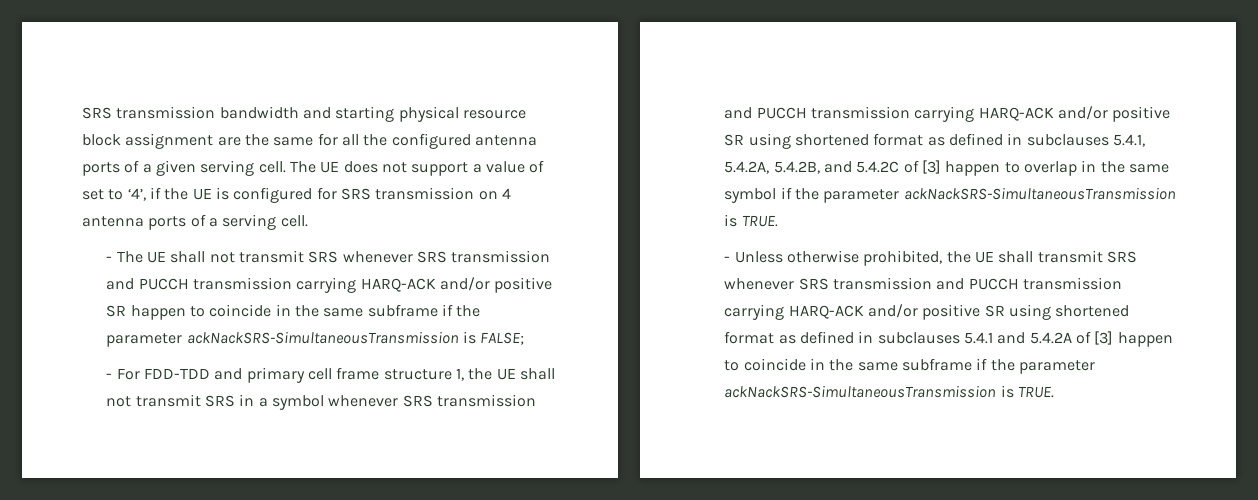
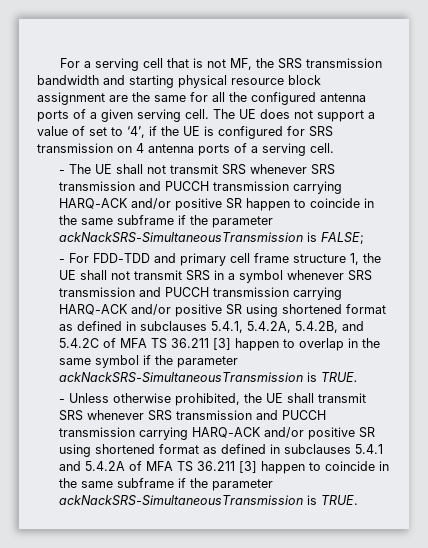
- SRS transmission bandwidth and starting physical resource block assignment are the same for all the configured antenna ports of a given serving cell.
+ For a serving cell that is not MF, the SRS transmission bandwidth and starting physical resource block assignment are the same for all the configured antenna ports of a given serving cell.
- - For FDD-TDD and primary cell frame structure 1, the UE shall not transmit SRS in a symbol whenever SRS transmission and PUCCH transmission carrying HARQ-ACK and/or positive SR using shortened format as defined in subclauses 5.4.1, 5.4.2A, 5.4.2B, and 5.4.2C of [3] happen to overlap in the same symbol if the parameter ackNackSRS-SimultaneousTransmission is TRUE.
+ - For FDD-TDD and primary cell frame structure 1, the UE shall not transmit SRS in a symbol whenever SRS transmission and PUCCH transmission carrying HARQ-ACK and/or positive SR using shortened format as defined in subclauses 5.4.1, 5.4.2A, 5.4.2B, and 5.4.2C of MFA TS 36.211 [3] happen to overlap in the same symbol if the parameter ackNackSRS-SimultaneousTransmission is TRUE.
- - Unless otherwise prohibited, the UE shall transmit SRS whenever SRS transmission and PUCCH transmission carrying HARQ-ACK and/or positive SR using shortened format as defined in subclauses 5.4.1 and 5.4.2A of [3] happen to coincide in the same subframe if the parameter ackNackSRS-SimultaneousTransmission is TRUE.
+ - Unless otherwise prohibited, the UE shall transmit SRS whenever SRS transmission and PUCCH transmission carrying HARQ-ACK and/or positive SR using shortened format as defined in subclauses 5.4.1 and 5.4.2A of MFA TS 36.211 [3] happen to coincide in the same subframe if the parameter ackNackSRS-SimultaneousTransmission is TRUE.

